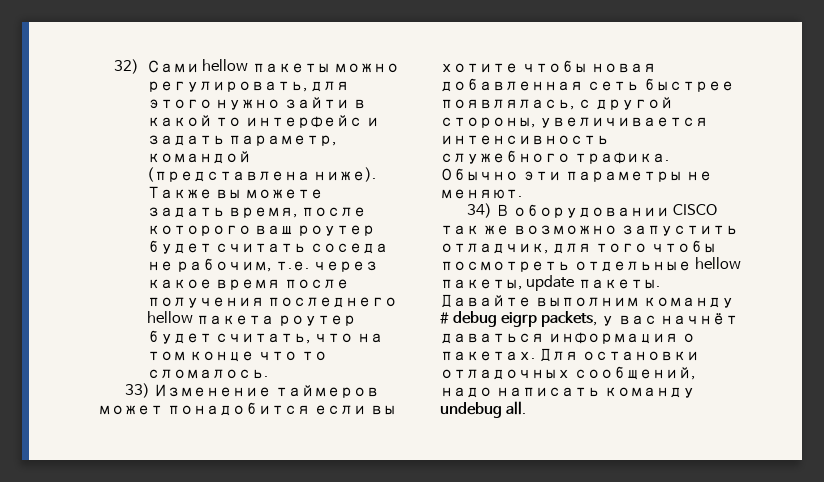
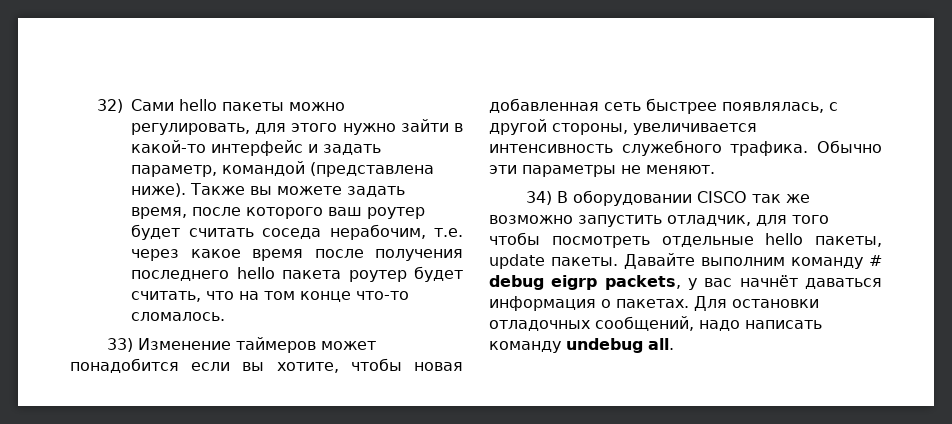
- 32) Сами hellow пакеты можно регулировать, для этого нужно зайти в какой то интерфейс и задать параметр, командой (представлена ниже).
+ 32) Сами hello пакеты можно регулировать, для этого нужно зайти в какой-то интерфейс и задать параметр, командой (представлена ниже).
- Также вы можете задать время, после которого ваш роутер будет считать соседа не рабочим, т.е. через какое время после получения последнего hellow пакета роутер будет считать, что на том конце что то сломалось.
+ Также вы можете задать время, после которого ваш роутер будет считать соседа нерабочим, т.е. через какое время после получения последнего hello пакета роутер будет считать, что на том конце что-то сломалось.
- 33) Изменение таймеров может понадобится если вы хотите чтобы новая добавленная сеть быстрее появлялась, с другой стороны, увеличивается интенсивность служебного трафика.
+ 33) Изменение таймеров может понадобится если вы хотите, чтобы новая добавленная сеть быстрее появлялась, с другой стороны, увеличивается интенсивность служебного трафика.
- 34) В оборудовании CISCO так же возможно запустить отладчик, для того чтобы посмотреть отдельные hellow пакеты, update пакеты.
+ 34) В оборудовании CISCO так же возможно запустить отладчик, для того чтобы посмотреть отдельные hello пакеты, update пакеты.

